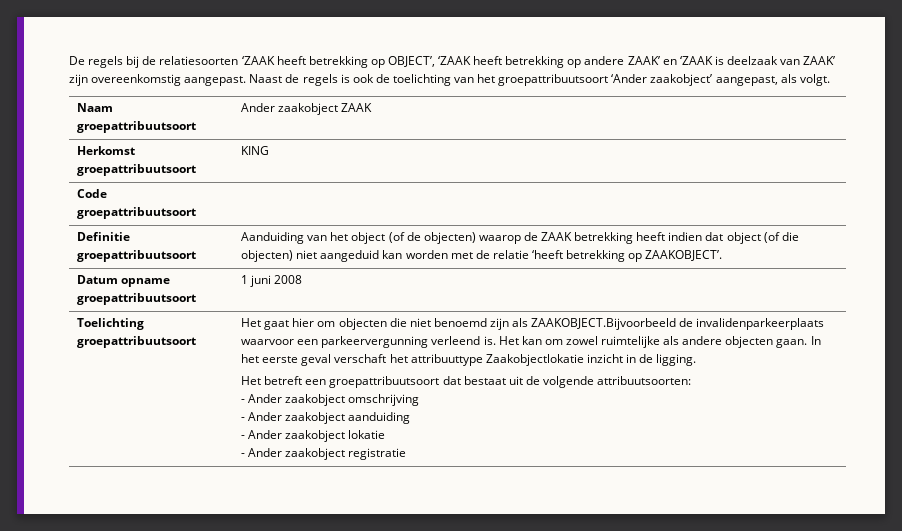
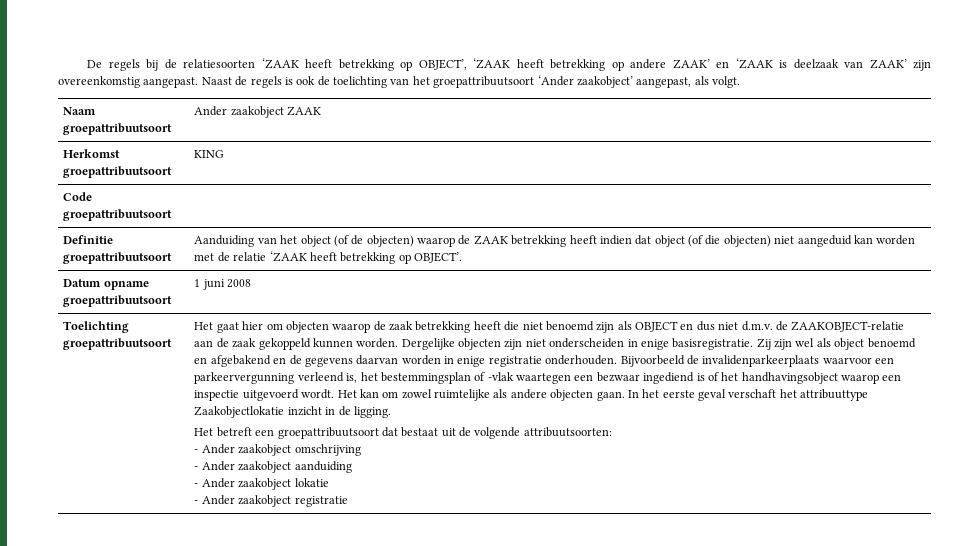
- Definitie groepattribuutsoort | Aanduiding van het object (of de objecten) waarop de ZAAK betrekking heeft indien dat object (of die objecten) niet aangeduid kan worden met de relatie ‘heeft betrekking op ZAAKOBJECT’.
+ Definitie groepattribuutsoort | Aanduiding van het object (of de objecten) waarop de ZAAK betrekking heeft indien dat object (of die objecten) niet aangeduid kan worden met de relatie ‘ZAAK heeft betrekking op OBJECT’.
- Het gaat hier om objecten die niet benoemd zijn als ZAAKOBJECT.Bijvoorbeeld de invalidenparkeerplaats waarvoor een parkeervergunning verleend is.
+ Het gaat hier om objecten waarop de zaak betrekking heeft die niet benoemd zijn als OBJECT en dus niet d.m.v. de ZAAKOBJECT-relatie aan de zaak gekoppeld kunnen worden. Dergelijke objecten zijn niet onderscheiden in enige basisregistratie. Zij zijn wel als object benoemd en afgebakend en de gegevens daarvan worden in enige registratie onderhouden. Bijvoorbeeld de invalidenparkeerplaats waarvoor een parkeervergunning verleend is, het bestemmingsplan of -vlak waartegen een bezwaar ingediend is of het handhavingsobject waarop een inspectie uitgevoerd wordt.

